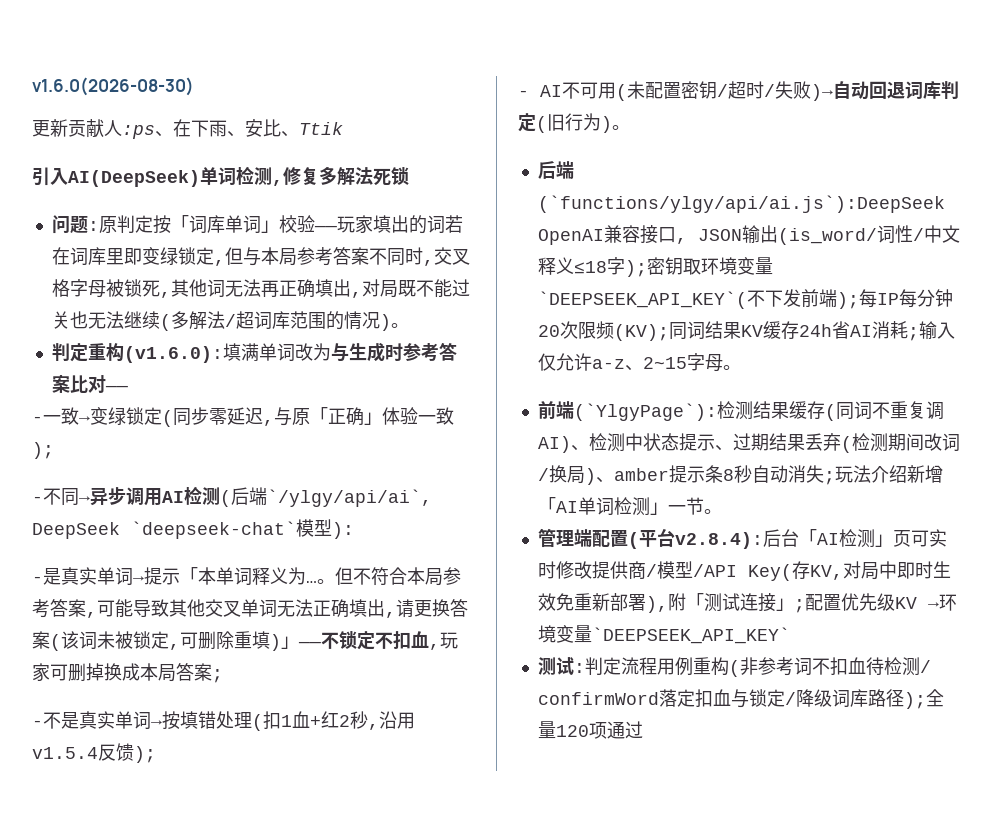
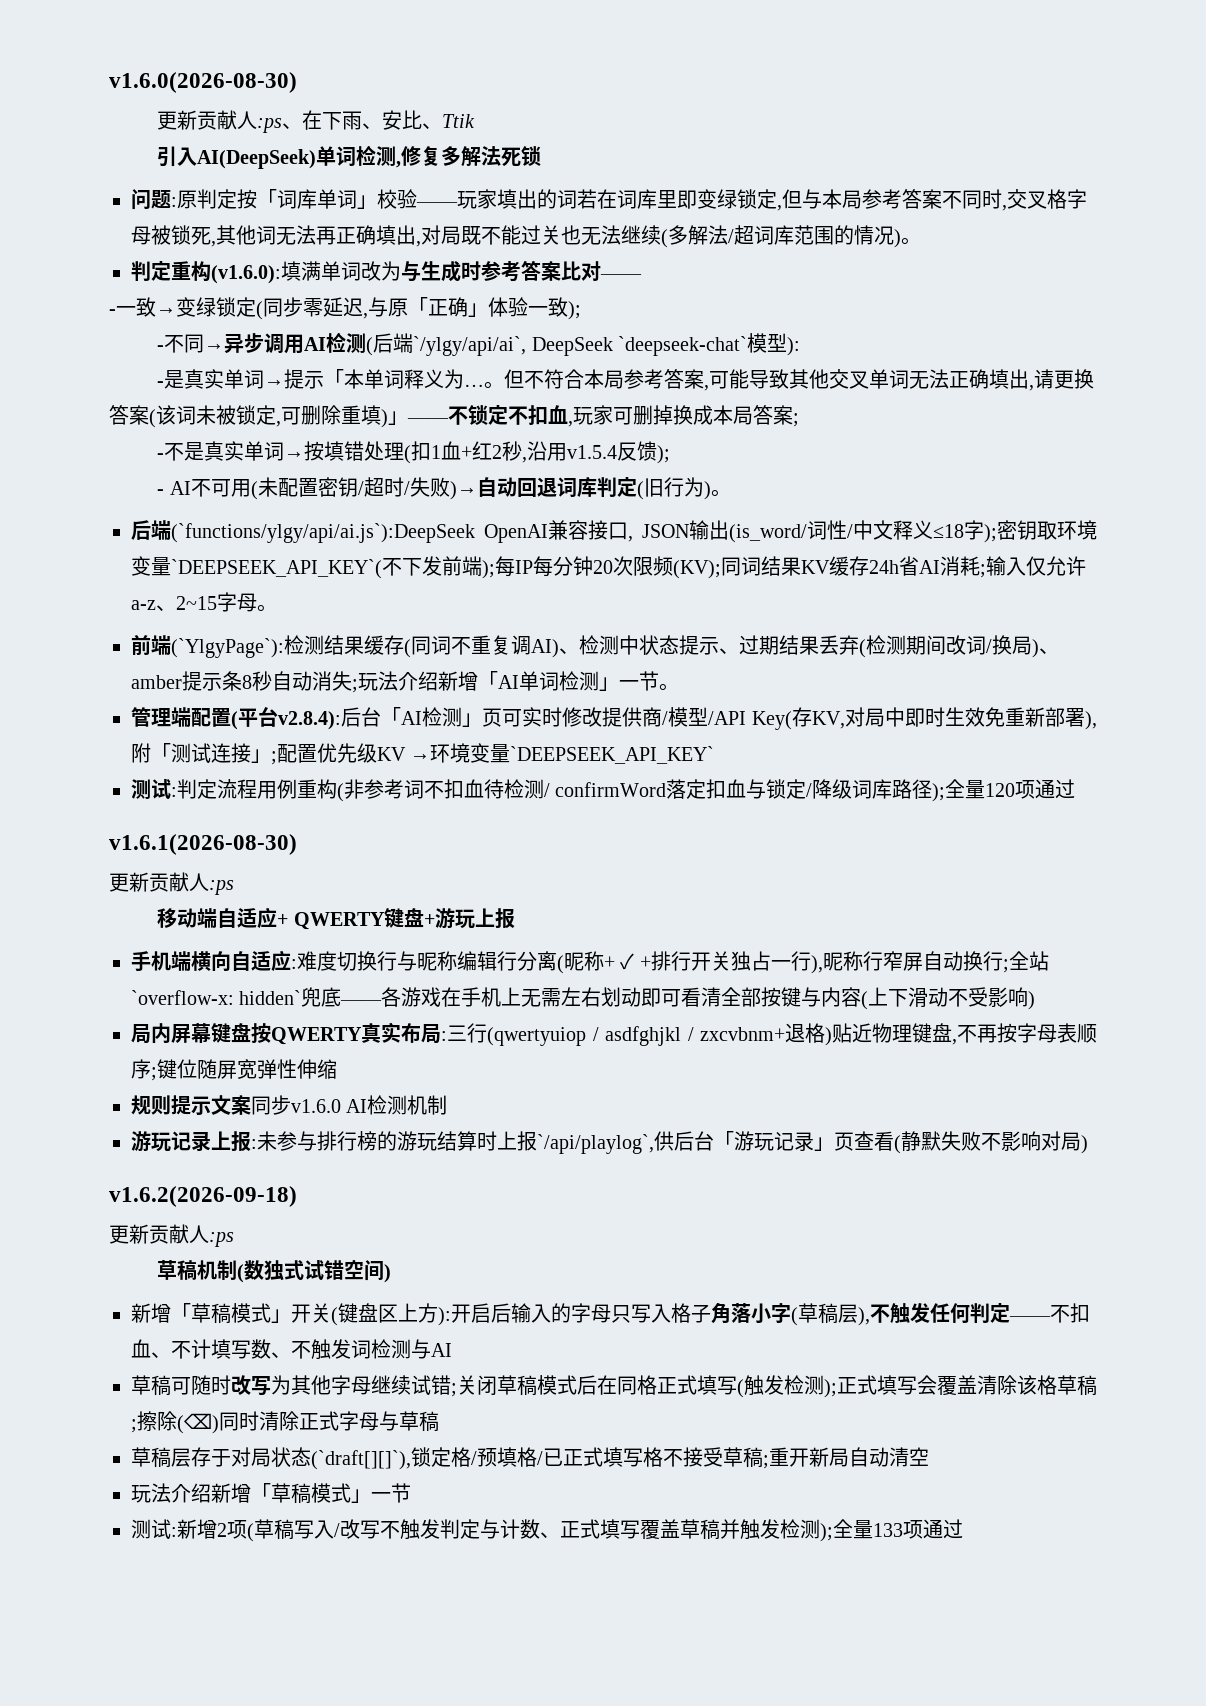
+ v1.6.1(2026-08-30)
+ 更新贡献人:ps
+ 移动端自适应+ QWERTY键盘+游玩上报
+ 手机端横向自适应:难度切换行与昵称编辑行分离(昵称+ ✓ +排行开关独占一行),昵称行窄屏自动换行;全站`overflow-x: hidden`兜底——各游戏在手机上无需左右划动即可看清全部按键与内容(上下滑动不受影响)
+ 局内屏幕键盘按QWERTY真实布局:三行(qwertyuiop / asdfghjkl / zxcvbnm+退格)贴近物理键盘,不再按字母表顺序;键位随屏宽弹性伸缩
+ 规则提示文案同步v1.6.0 AI检测机制
+ 游玩记录上报:未参与排行榜的游玩结算时上报`/api/playlog`,供后台「游玩记录」页查看(静默失败不影响对局)
+ v1.6.2(2026-09-18)
+ 更新贡献人:ps
+ 草稿机制(数独式试错空间)
+ 新增「草稿模式」开关(键盘区上方):开启后输入的字母只写入格子角落小字(草稿层),不触发任何判定——不扣血、不计填写数、不触发词检测与AI
+ 草稿可随时改写为其他字母继续试错;关闭草稿模式后在同格正式填写(触发检测);正式填写会覆盖清除该格草稿;擦除(⌫)同时清除正式字母与草稿
+ 草稿层存于对局状态(`draft[][]`),锁定格/预填格/已正式填写格不接受草稿;重开新局自动清空
+ 玩法介绍新增「草稿模式」一节
+ 测试:新增2项(草稿写入/改写不触发判定与计数、正式填写覆盖草稿并触发检测);全量133项通过

